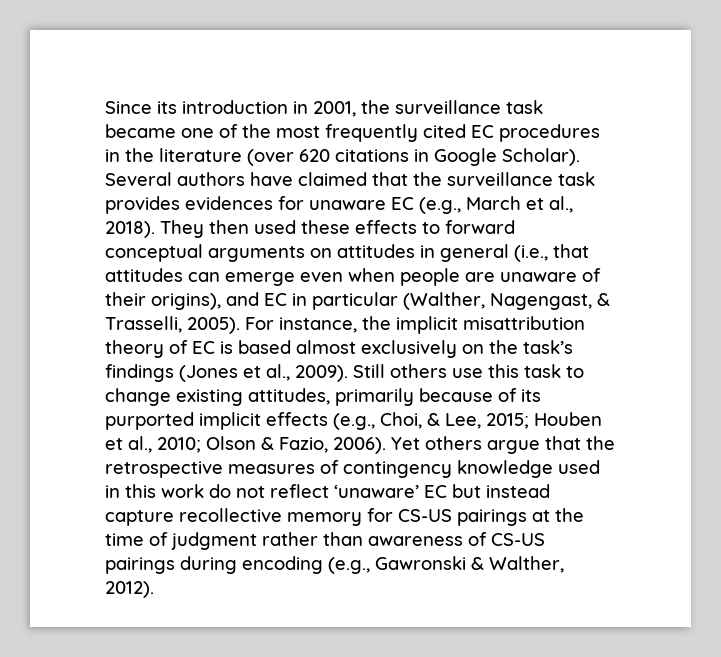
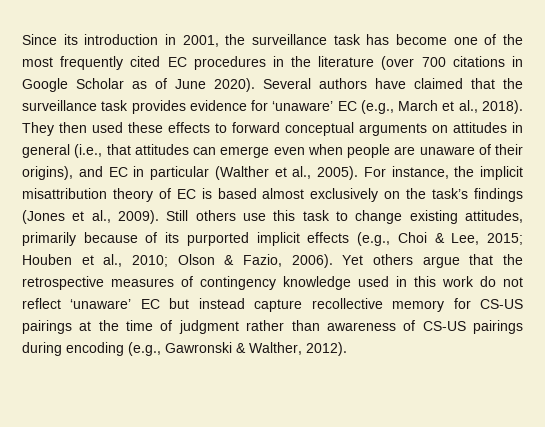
- Since its introduction in 2001, the surveillance task became one of the most frequently cited EC procedures in the literature (over 620 citations in Google Scholar).
+ Since its introduction in 2001, the surveillance task has become one of the most frequently cited EC procedures in the literature (over 700 citations in Google Scholar as of June 2020).
- Several authors have claimed that the surveillance task provides evidences for unaware EC (e.g., March et al., 2018).
+ Several authors have claimed that the surveillance task provides evidence for ‘unaware’ EC (e.g., March et al., 2018).
- They then used these effects to forward conceptual arguments on attitudes in general (i.e., that attitudes can emerge even when people are unaware of their origins), and EC in particular (Walther, Nagengast, & Trasselli, 2005).
+ They then used these effects to forward conceptual arguments on attitudes in general (i.e., that attitudes can emerge even when people are unaware of their origins), and EC in particular (Walther et al., 2005).
- Still others use this task to change existing attitudes, primarily because of its purported implicit effects (e.g., Choi, & Lee, 2015; Houben et al., 2010; Olson & Fazio, 2006).
+ Still others use this task to change existing attitudes, primarily because of its purported implicit effects (e.g., Choi & Lee, 2015; Houben et al., 2010; Olson & Fazio, 2006).

